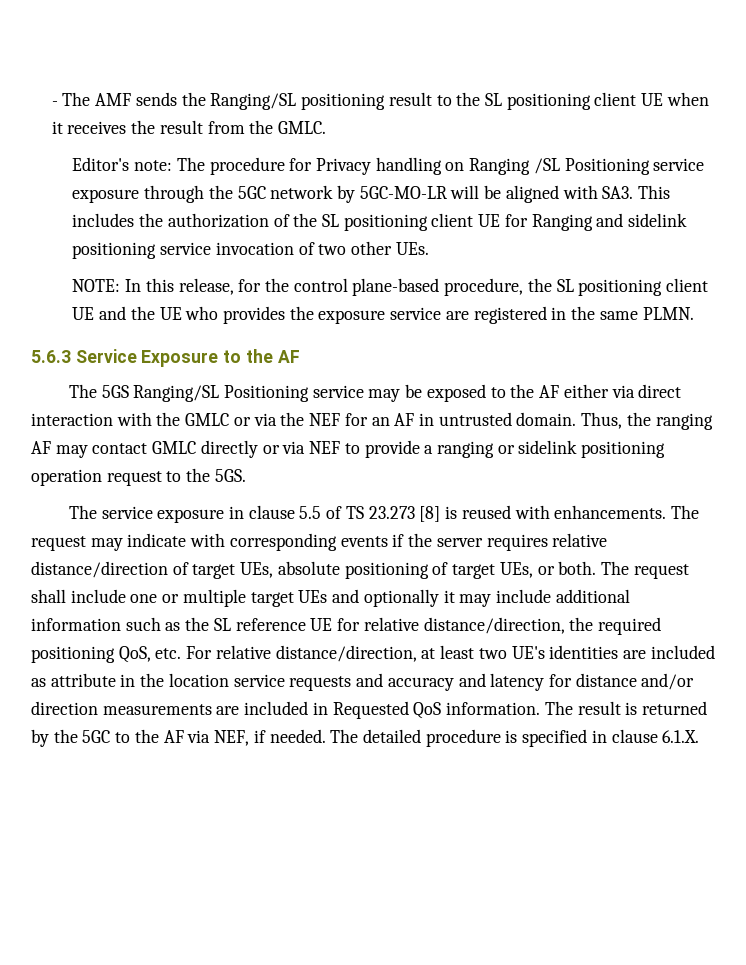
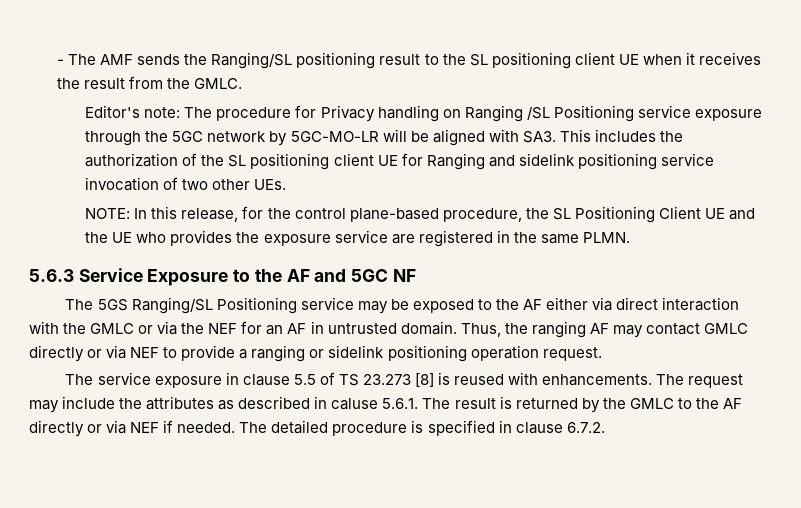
- NOTE: In this release, for the control plane-based procedure, the SL positioning client UE and the UE who provides the exposure service are registered in the same PLMN.
+ NOTE: In this release, for the control plane-based procedure, the SL Positioning Client UE and the UE who provides the exposure service are registered in the same PLMN.
- 5.6.3 Service Exposure to the AF
+ 5.6.3 Service Exposure to the AF and 5GC NF
- Thus, the ranging AF may contact GMLC directly or via NEF to provide a ranging or sidelink positioning operation request to the 5GS.
+ Thus, the ranging AF may contact GMLC directly or via NEF to provide a ranging or sidelink positioning operation request.
- The request may indicate with corresponding events if the server requires relative distance/direction of target UEs, absolute positioning of target UEs, or both. The request shall include one or multiple target UEs and optionally it may include additional information such as the SL reference UE for relative distance/direction, the required positioning QoS, etc. For relative distance/direction, at least two UE's identities are included as attribute in the location service requests and accuracy and latency for distance and/or direction measurements are included in Requested QoS information. The result is returned by the 5GC to the AF via NEF, if needed.
+ The request may include the attributes as described in caluse 5.6.1. The result is returned by the GMLC to the AF directly or via NEF if needed.
- The detailed procedure is specified in clause 6.1.X.
+ The detailed procedure is specified in clause 6.7.2.

